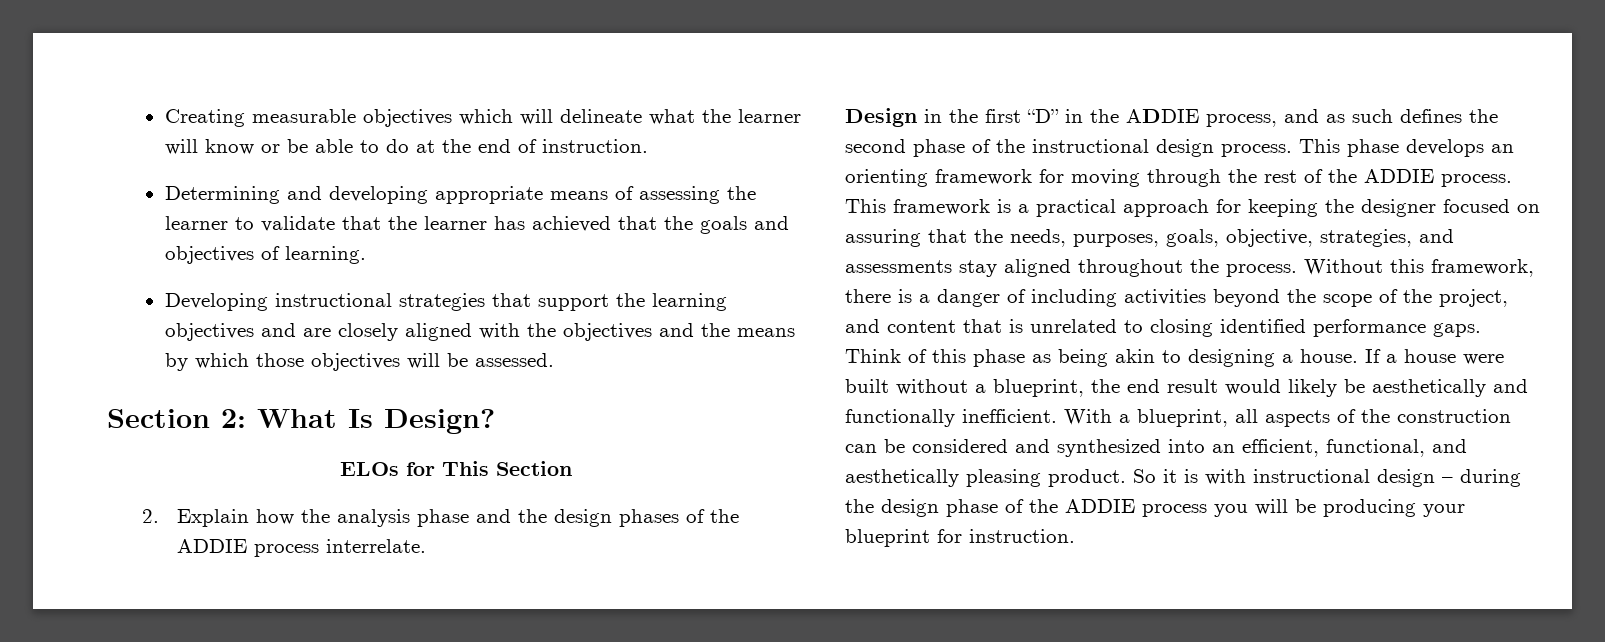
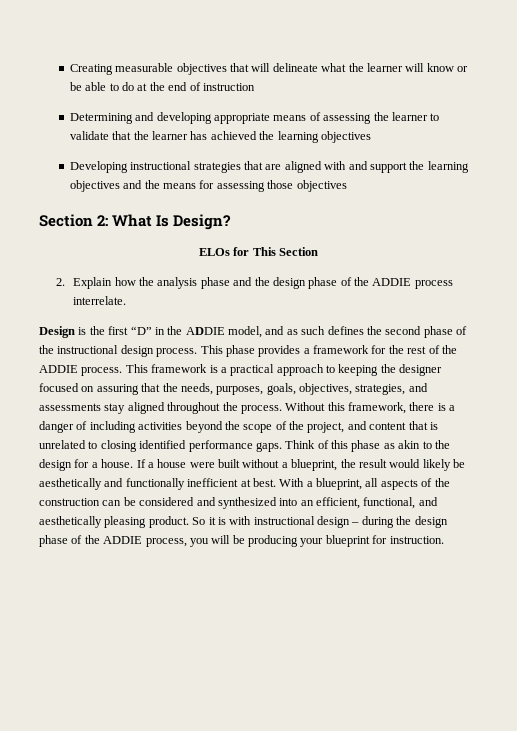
- Creating measurable objectives which will delineate what the learner will know or be able to do at the end of instruction.
+ Creating measurable objectives that will delineate what the learner will know or be able to do at the end of instruction
- Determining and developing appropriate means of assessing the learner to validate that the learner has achieved that the goals and objectives of learning.
+ Determining and developing appropriate means of assessing the learner to validate that the learner has achieved the learning objectives
- Developing instructional strategies that support the learning objectives and are closely aligned with the objectives and the means by which those objectives will be assessed.
+ Developing instructional strategies that are aligned with and support the learning objectives and the means for assessing those objectives
- 2. Explain how the analysis phase and the design phases of the ADDIE process interrelate.
+ 2. Explain how the analysis phase and the design phase of the ADDIE process interrelate.
- Design in the first “D” in the ADDIE process, and as such defines the second phase of the instructional design process.
+ Design is the first “D” in the ADDIE model, and as such defines the second phase of the instructional design process.
- This phase develops an orienting framework for moving through the rest of the ADDIE process.
+ This phase provides a framework for the rest of the ADDIE process.
- This framework is a practical approach for keeping the designer focused on assuring that the needs, purposes, goals, objective, strategies, and assessments stay aligned throughout the process.
+ This framework is a practical approach to keeping the designer focused on assuring that the needs, purposes, goals, objectives, strategies, and assessments stay aligned throughout the process.
- Think of this phase as being akin to designing a house.
+ Think of this phase as akin to the design for a house.
- If a house were built without a blueprint, the end result would likely be aesthetically and functionally inefficient.
+ If a house were built without a blueprint, the result would likely be aesthetically and functionally inefficient at best.
- So it is with instructional design – during the design phase of the ADDIE process you will be producing your blueprint for instruction.
+ So it is with instructional design – during the design phase of the ADDIE process, you will be producing your blueprint for instruction.

